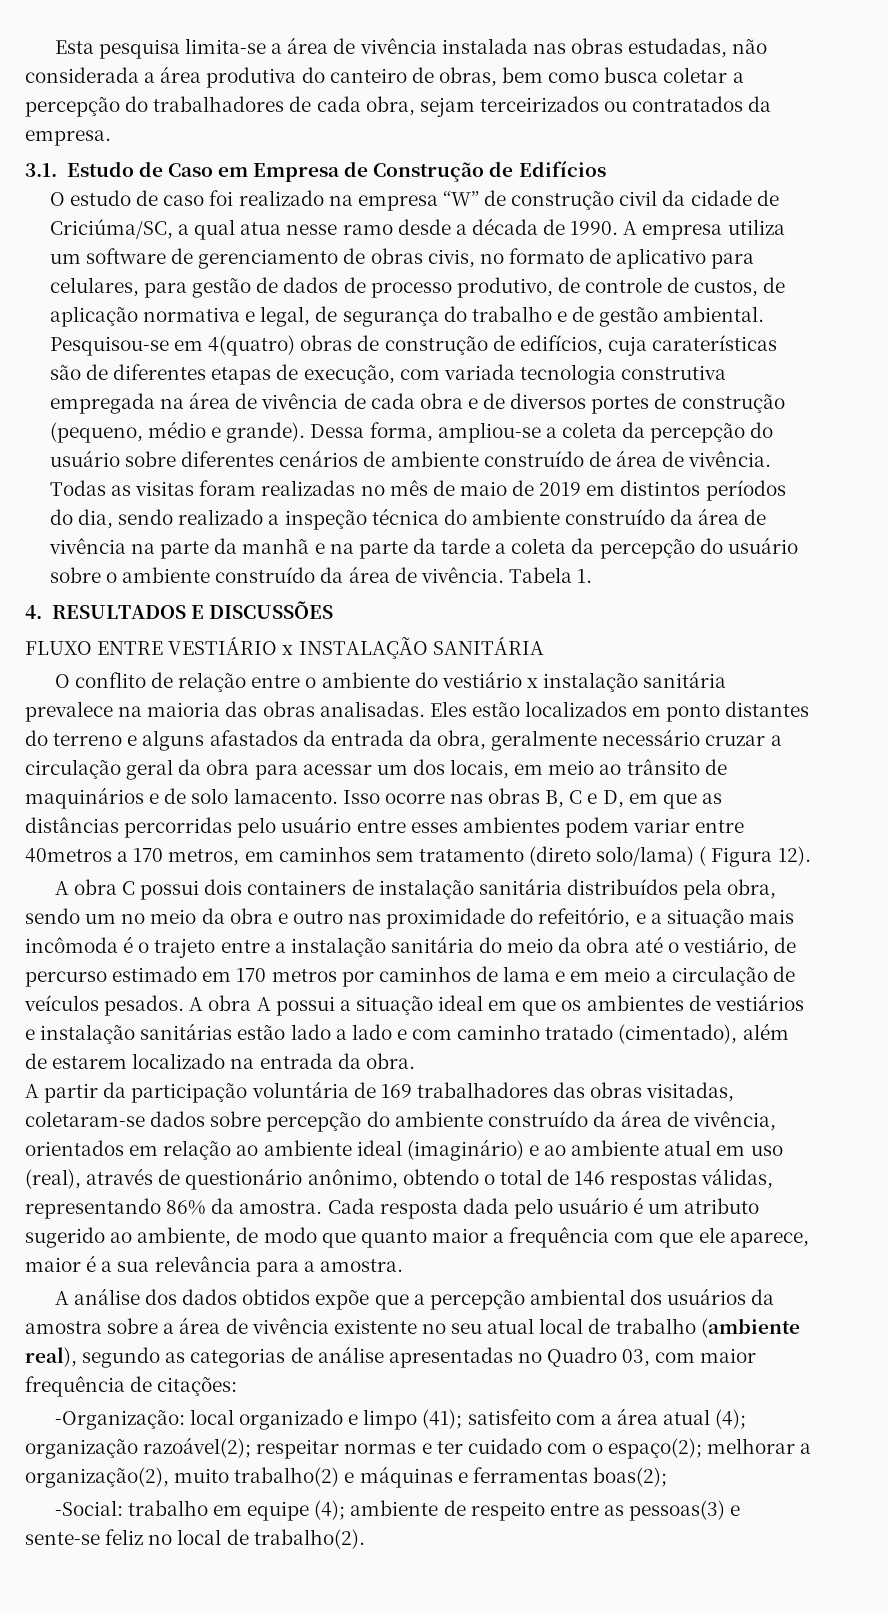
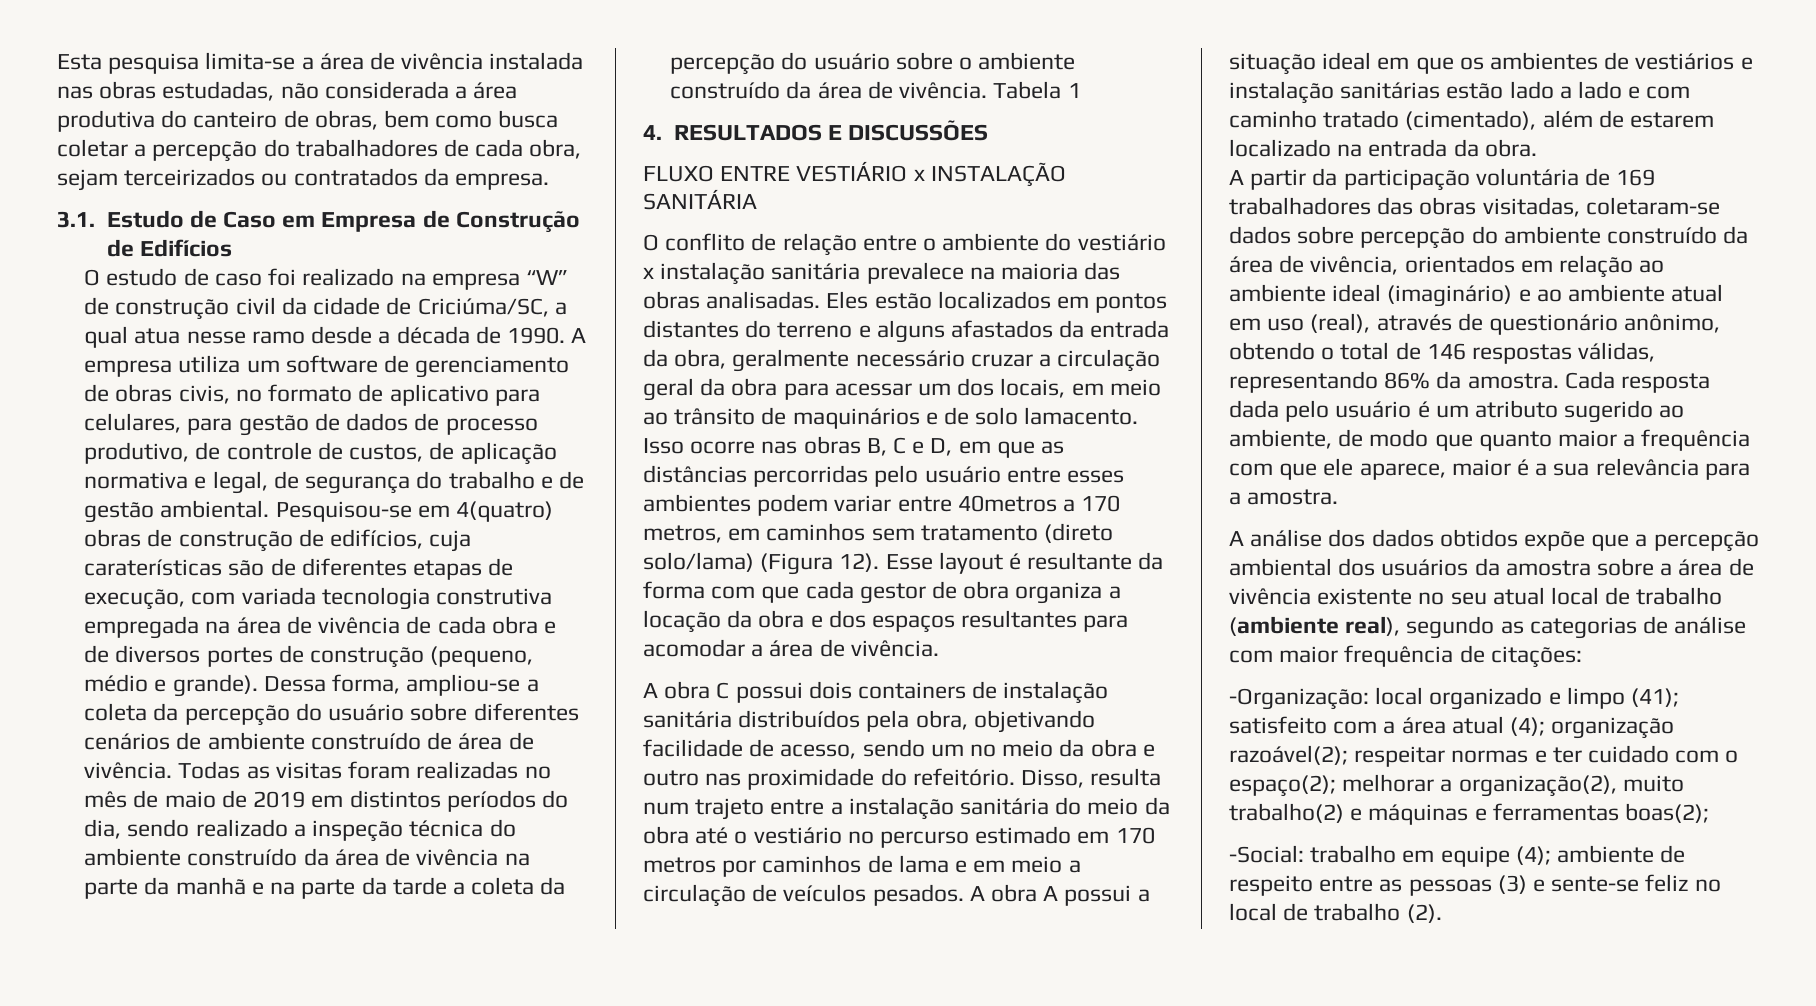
- Tabela 1.
+ Tabela 1
- Eles estão localizados em ponto distantes do terreno e alguns afastados da entrada da obra, geralmente necessário cruzar a circulação geral da obra para acessar um dos locais, em meio ao trânsito de maquinários e de solo lamacento.
+ Eles estão localizados em pontos distantes do terreno e alguns afastados da entrada da obra, geralmente necessário cruzar a circulação geral da obra para acessar um dos locais, em meio ao trânsito de maquinários e de solo lamacento.
- Isso ocorre nas obras B, C e D, em que as distâncias percorridas pelo usuário entre esses ambientes podem variar entre 40metros a 170 metros, em caminhos sem tratamento (direto solo/lama) ( Figura 12).
+ Isso ocorre nas obras B, C e D, em que as distâncias percorridas pelo usuário entre esses ambientes podem variar entre 40metros a 170 metros, em caminhos sem tratamento (direto solo/lama) (Figura 12). Esse layout é resultante da forma com que cada gestor de obra organiza a locação da obra e dos espaços resultantes para acomodar a área de vivência.
- A obra C possui dois containers de instalação sanitária distribuídos pela obra, sendo um no meio da obra e outro nas proximidade do refeitório, e a situação mais incômoda é o trajeto entre a instalação sanitária do meio da obra até o vestiário, de percurso estimado em 170 metros por caminhos de lama e em meio a circulação de veículos pesados.
+ A obra C possui dois containers de instalação sanitária distribuídos pela obra, objetivando facilidade de acesso, sendo um no meio da obra e outro nas proximidade do refeitório. Disso, resulta num trajeto entre a instalação sanitária do meio da obra até o vestiário no percurso estimado em 170 metros por caminhos de lama e em meio a circulação de veículos pesados.
- A análise dos dados obtidos expõe que a percepção ambiental dos usuários da amostra sobre a área de vivência existente no seu atual local de trabalho (ambiente real), segundo as categorias de análise apresentadas no Quadro 03, com maior frequência de citações:
+ A análise dos dados obtidos expõe que a percepção ambiental dos usuários da amostra sobre a área de vivência existente no seu atual local de trabalho (ambiente real), segundo as categorias de análise com maior frequência de citações:
- -Social: trabalho em equipe (4); ambiente de respeito entre as pessoas(3) e sente-se feliz no local de trabalho(2).
+ -Social: trabalho em equipe (4); ambiente de respeito entre as pessoas (3) e sente-se feliz no local de trabalho (2).

